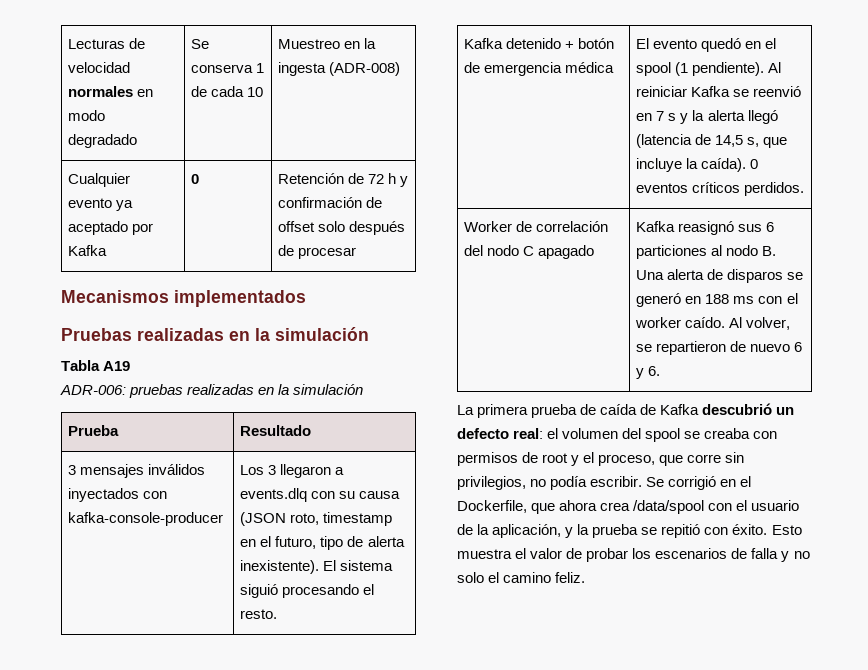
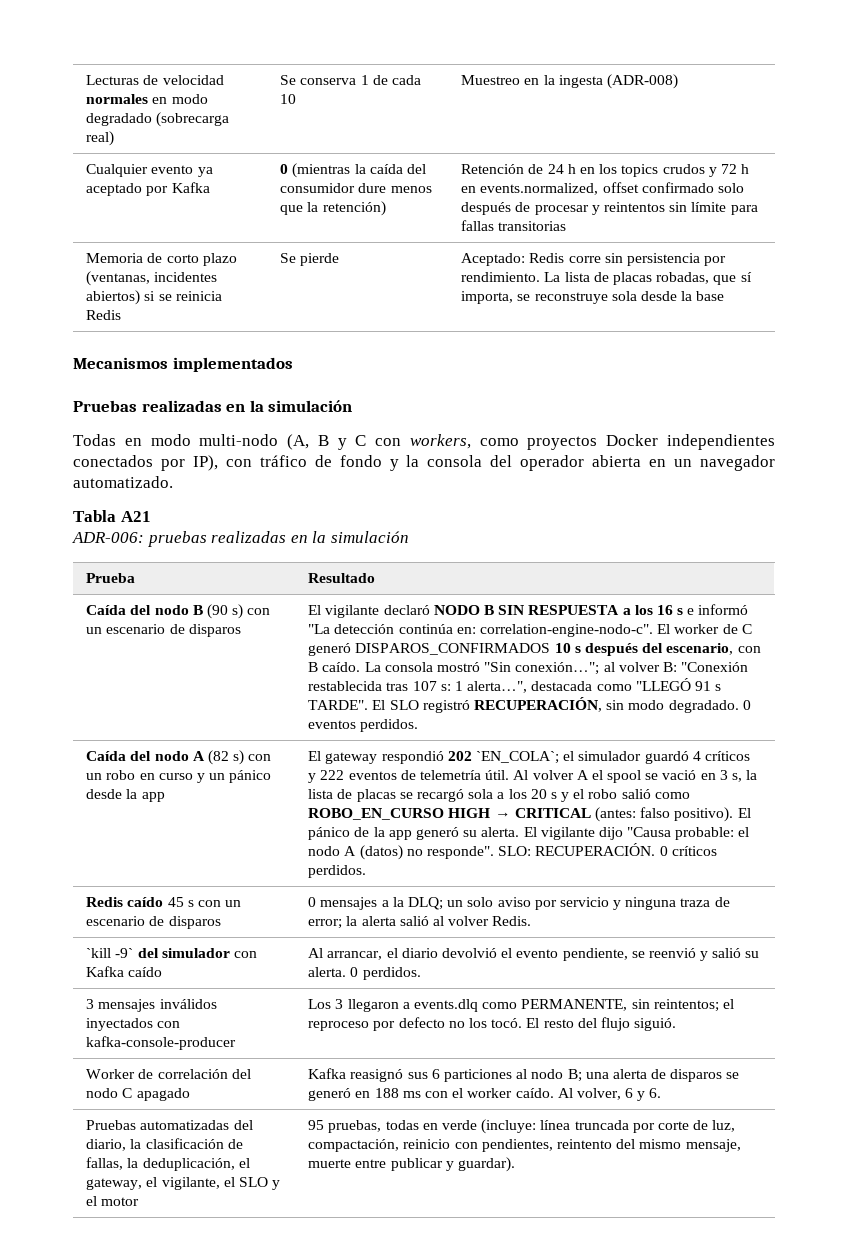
- Lecturas de velocidad normales en modo degradado | Se conserva 1 de cada 10 | Muestreo en la ingesta (ADR-008)
+ Lecturas de velocidad normales en modo degradado (sobrecarga real) | Se conserva 1 de cada 10 | Muestreo en la ingesta (ADR-008)
- 0 | Retención de 72 h y confirmación de offset solo después de procesar
+ 0 (mientras la caída del consumidor dure menos que la retención) | Retención de 24 h en los topics crudos y 72 h en events.normalized, offset confirmado solo después de procesar y reintentos sin límite para fallas transitorias
+ Memoria de corto plazo (ventanas, incidentes abiertos) si se reinicia Redis | Se pierde | Aceptado: Redis corre sin persistencia por rendimiento. La lista de placas robadas, que sí importa, se reconstruye sola desde la base
+ Todas en modo multi-nodo (A, B y C con workers, como proyectos Docker independientes conectados por IP), con tráfico de fondo y la consola del operador abierta en un navegador automatizado.
- Tabla A19
+ Tabla A21
+ Caída del nodo B (90 s) con un escenario de disparos | El vigilante declaró NODO B SIN RESPUESTA a los 16 s e informó "La detección continúa en: correlation-engine-nodo-c". El worker de C generó DISPAROS_CONFIRMADOS 10 s después del escenario, con B caído. La consola mostró "Sin conexión…"; al volver B: "Conexión restablecida tras 107 s: 1 alerta…", destacada como "LLEGÓ 91 s TARDE". El SLO registró RECUPERACIÓN, sin modo degradado. 0 eventos perdidos.
+ Caída del nodo A (82 s) con un robo en curso y un pánico desde la app | El gateway respondió 202 `EN_COLA`; el simulador guardó 4 críticos y 222 eventos de telemetría útil. Al volver A el spool se vació en 3 s, la lista de placas se recargó sola a los 20 s y el robo salió como ROBO_EN_CURSO HIGH → CRITICAL (antes: falso positivo). El pánico de la app generó su alerta. El vigilante dijo "Causa probable: el nodo A (datos) no responde". SLO: RECUPERACIÓN. 0 críticos perdidos.
+ Redis caído 45 s con un escenario de disparos | 0 mensajes a la DLQ; un solo aviso por servicio y ninguna traza de error; la alerta salió al volver Redis.
+ `kill -9` del simulador con Kafka caído | Al arrancar, el diario devolvió el evento pendiente, se reenvió y salió su alerta. 0 perdidos.
- 3 mensajes inválidos inyectados con kafka-console-producer | Los 3 llegaron a events.dlq con su causa (JSON roto, timestamp en el futuro, tipo de alerta inexistente). El sistema siguió procesando el resto.
- Kafka detenido + botón de emergencia médica | El evento quedó en el spool (1 pendiente). Al reiniciar Kafka se reenvió en 7 s y la alerta llegó (latencia de 14,5 s, que incluye la caída). 0 eventos críticos perdidos.
+ 3 mensajes inválidos inyectados con kafka-console-producer | Los 3 llegaron a events.dlq como PERMANENTE, sin reintentos; el reproceso por defecto no los tocó. El resto del flujo siguió.
- Worker de correlación del nodo C apagado | Kafka reasignó sus 6 particiones al nodo B. Una alerta de disparos se generó en 188 ms con el worker caído. Al volver, se repartieron de nuevo 6 y 6.
+ Worker de correlación del nodo C apagado | Kafka reasignó sus 6 particiones al nodo B; una alerta de disparos se generó en 188 ms con el worker caído. Al volver, 6 y 6.
- La primera prueba de caída de Kafka descubrió un defecto real: el volumen del spool se creaba con permisos de root y el proceso, que corre sin privilegios, no podía escribir. Se corrigió en el Dockerfile, que ahora crea /data/spool con el usuario de la aplicación, y la prueba se repitió con éxito. Esto muestra el valor de probar los escenarios de falla y no solo el camino feliz.
+ Pruebas automatizadas del diario, la clasificación de fallas, la deduplicación, el gateway, el vigilante, el SLO y el motor | 95 pruebas, todas en verde (incluye: línea truncada por corte de luz, compactación, reinicio con pendientes, reintento del mismo mensaje, muerte entre publicar y guardar).

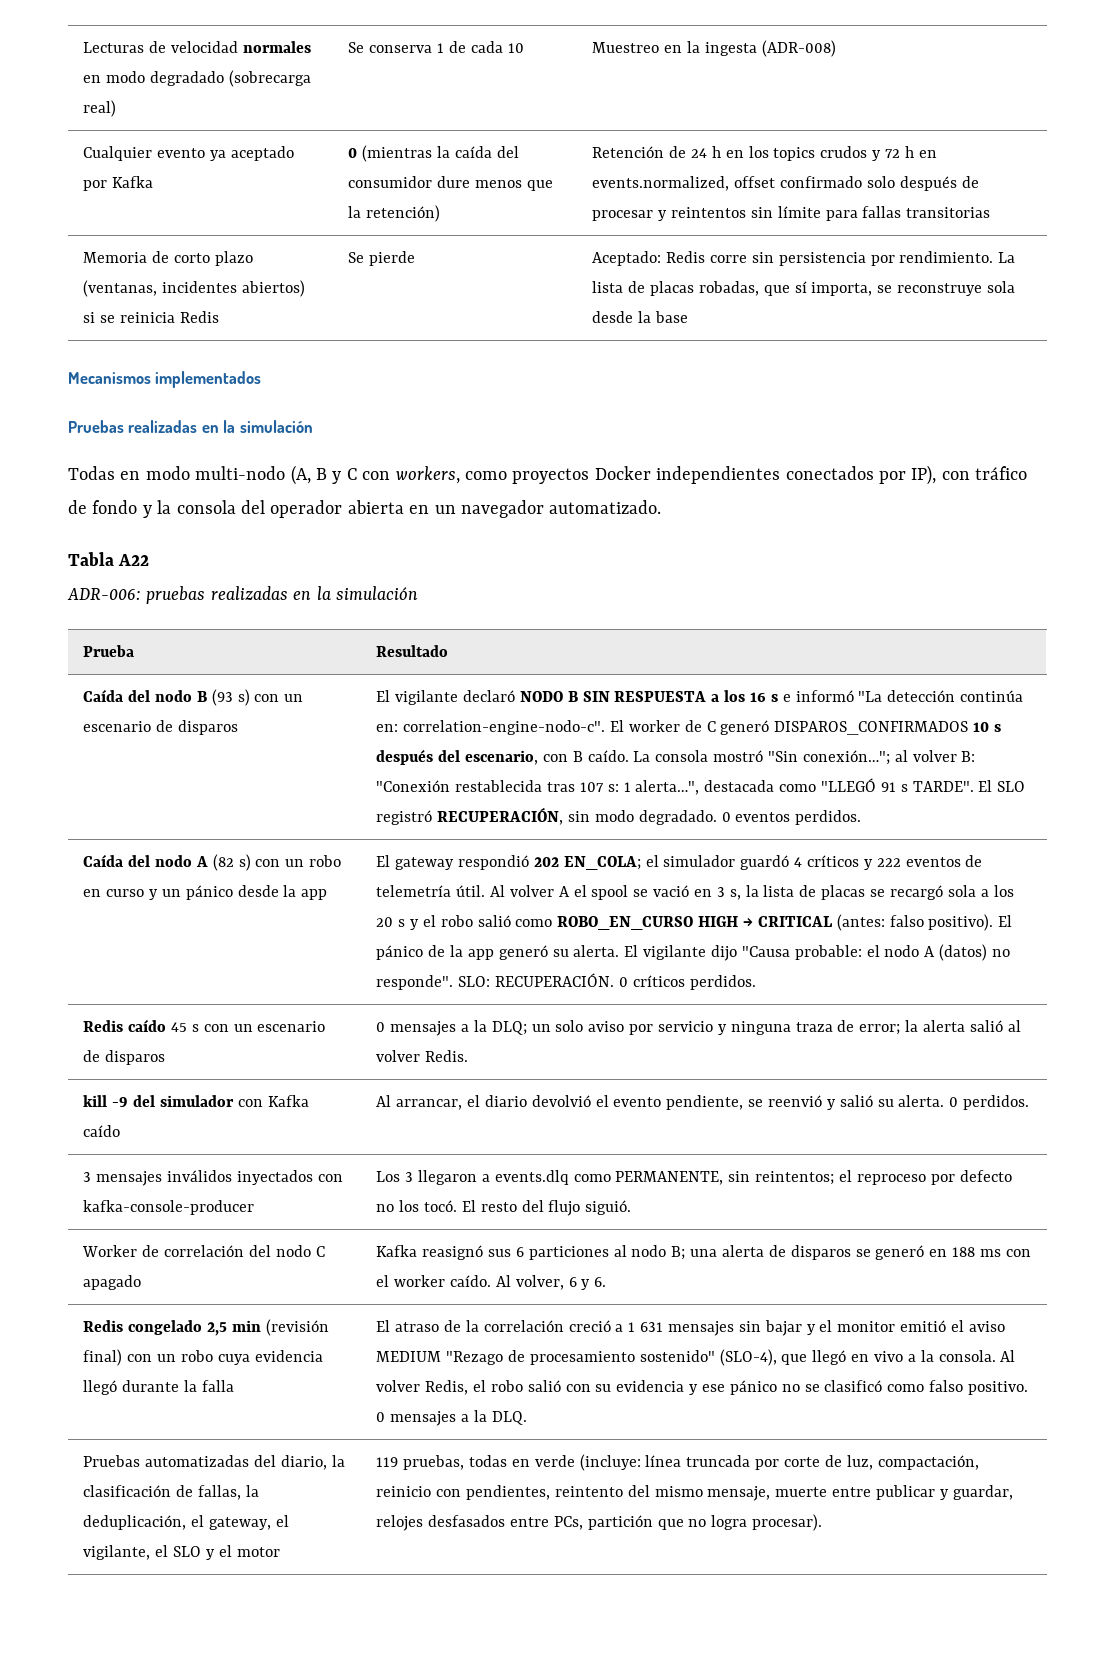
- Tabla A21
+ Tabla A22
- Caída del nodo B (90 s) con un escenario de disparos
+ Caída del nodo B (93 s) con un escenario de disparos
- El gateway respondió 202 `EN_COLA`; el simulador guardó 4 críticos y 222 eventos de telemetría útil.
+ El gateway respondió 202 EN_COLA; el simulador guardó 4 críticos y 222 eventos de telemetría útil.
- `kill -9` del simulador con Kafka caído | Al arrancar, el diario devolvió el evento pendiente, se reenvió y salió su alerta. 0 perdidos.
+ kill -9 del simulador con Kafka caído | Al arrancar, el diario devolvió el evento pendiente, se reenvió y salió su alerta. 0 perdidos.
+ Redis congelado 2,5 min (revisión final) con un robo cuya evidencia llegó durante la falla | El atraso de la correlación creció a 1 631 mensajes sin bajar y el monitor emitió el aviso MEDIUM "Rezago de procesamiento sostenido" (SLO-4), que llegó en vivo a la consola. Al volver Redis, el robo salió con su evidencia y ese pánico no se clasificó como falso positivo. 0 mensajes a la DLQ.
- 95 pruebas, todas en verde (incluye: línea truncada por corte de luz, compactación, reinicio con pendientes, reintento del mismo mensaje, muerte entre publicar y guardar).
+ 119 pruebas, todas en verde (incluye: línea truncada por corte de luz, compactación, reinicio con pendientes, reintento del mismo mensaje, muerte entre publicar y guardar, relojes desfasados entre PCs, partición que no logra procesar).

